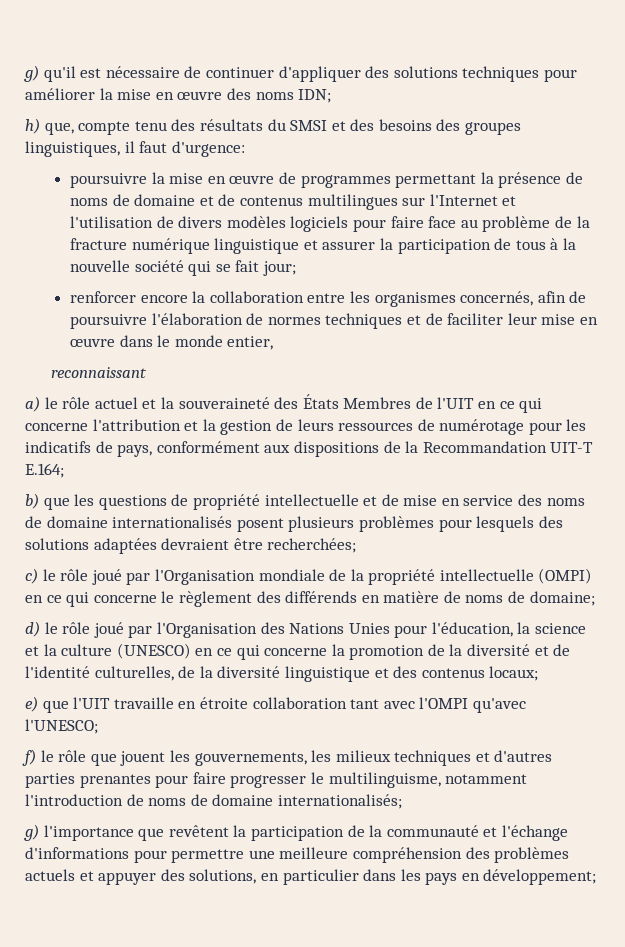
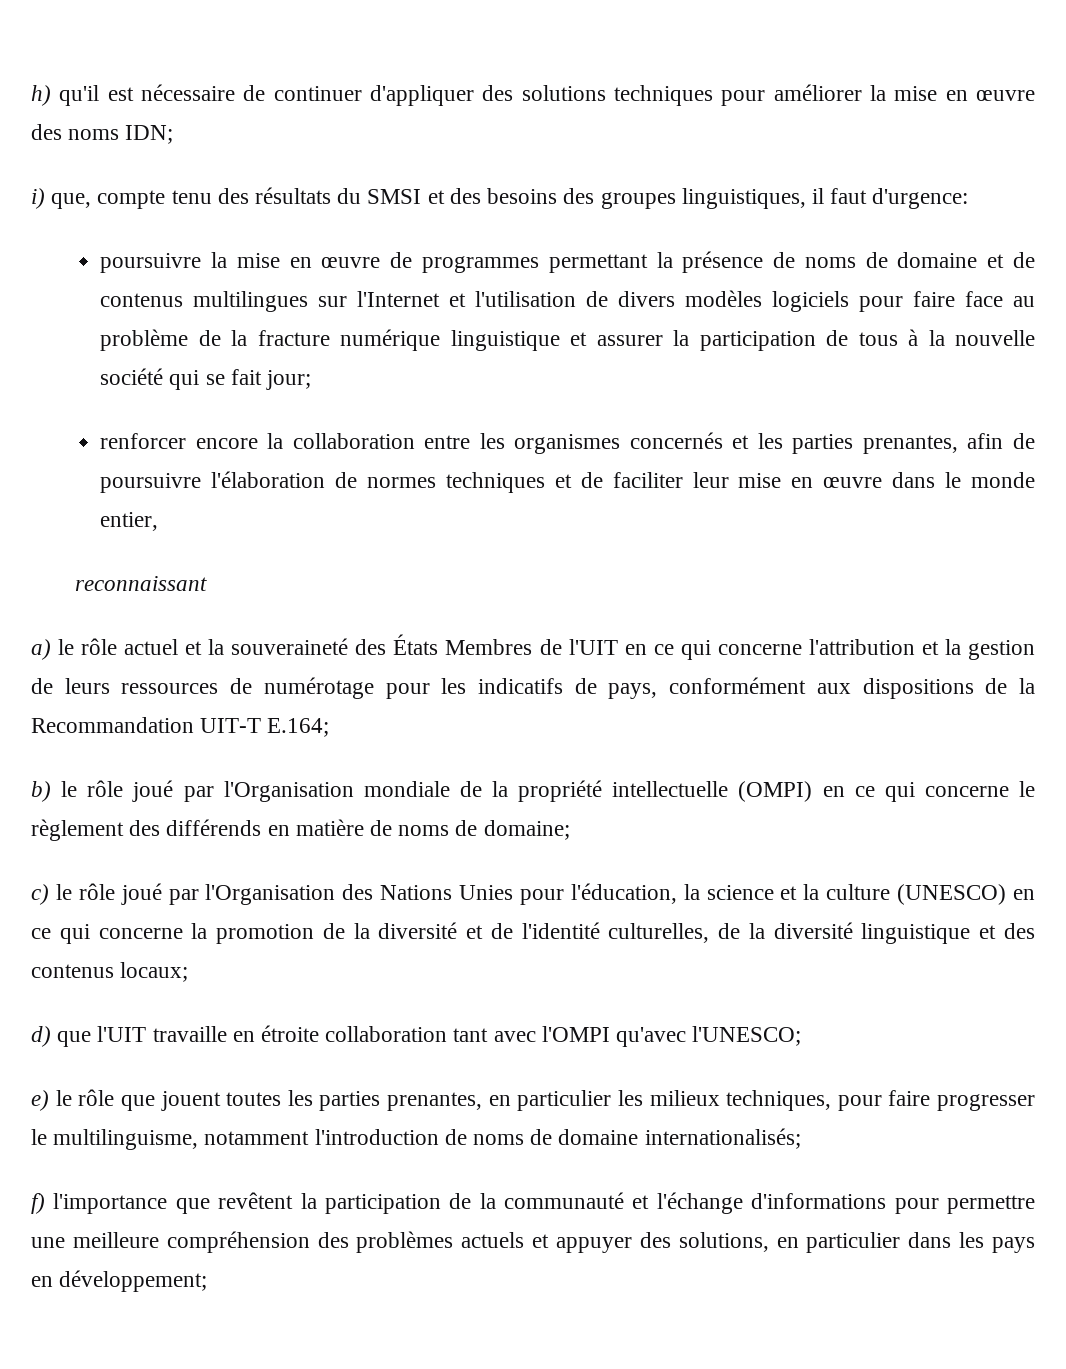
- g) qu'il est nécessaire de continuer d'appliquer des solutions techniques pour améliorer la mise en œuvre des noms IDN;
+ h) qu'il est nécessaire de continuer d'appliquer des solutions techniques pour améliorer la mise en œuvre des noms IDN;
- h) que, compte tenu des résultats du SMSI et des besoins des groupes linguistiques, il faut d'urgence:
+ i) que, compte tenu des résultats du SMSI et des besoins des groupes linguistiques, il faut d'urgence:
- renforcer encore la collaboration entre les organismes concernés, afin de poursuivre l'élaboration de normes techniques et de faciliter leur mise en œuvre dans le monde entier,
+ renforcer encore la collaboration entre les organismes concernés et les parties prenantes, afin de poursuivre l'élaboration de normes techniques et de faciliter leur mise en œuvre dans le monde entier,
- b) que les questions de propriété intellectuelle et de mise en service des noms de domaine internationalisés posent plusieurs problèmes pour lesquels des solutions adaptées devraient être recherchées;
- c) le rôle joué par l'Organisation mondiale de la propriété intellectuelle (OMPI) en ce qui concerne le règlement des différends en matière de noms de domaine;
+ b) le rôle joué par l'Organisation mondiale de la propriété intellectuelle (OMPI) en ce qui concerne le règlement des différends en matière de noms de domaine;
- d) le rôle joué par l'Organisation des Nations Unies pour l'éducation, la science et la culture (UNESCO) en ce qui concerne la promotion de la diversité et de l'identité culturelles, de la diversité linguistique et des contenus locaux;
+ c) le rôle joué par l'Organisation des Nations Unies pour l'éducation, la science et la culture (UNESCO) en ce qui concerne la promotion de la diversité et de l'identité culturelles, de la diversité linguistique et des contenus locaux;
- e) que l'UIT travaille en étroite collaboration tant avec l'OMPI qu'avec l'UNESCO;
+ d) que l'UIT travaille en étroite collaboration tant avec l'OMPI qu'avec l'UNESCO;
- f) le rôle que jouent les gouvernements, les milieux techniques et d'autres parties prenantes pour faire progresser le multilinguisme, notamment l'introduction de noms de domaine internationalisés;
+ e) le rôle que jouent toutes les parties prenantes, en particulier les milieux techniques, pour faire progresser le multilinguisme, notamment l'introduction de noms de domaine internationalisés;
- g) l'importance que revêtent la participation de la communauté et l'échange d'informations pour permettre une meilleure compréhension des problèmes actuels et appuyer des solutions, en particulier dans les pays en développement;
+ f) l'importance que revêtent la participation de la communauté et l'échange d'informations pour permettre une meilleure compréhension des problèmes actuels et appuyer des solutions, en particulier dans les pays en développement;

